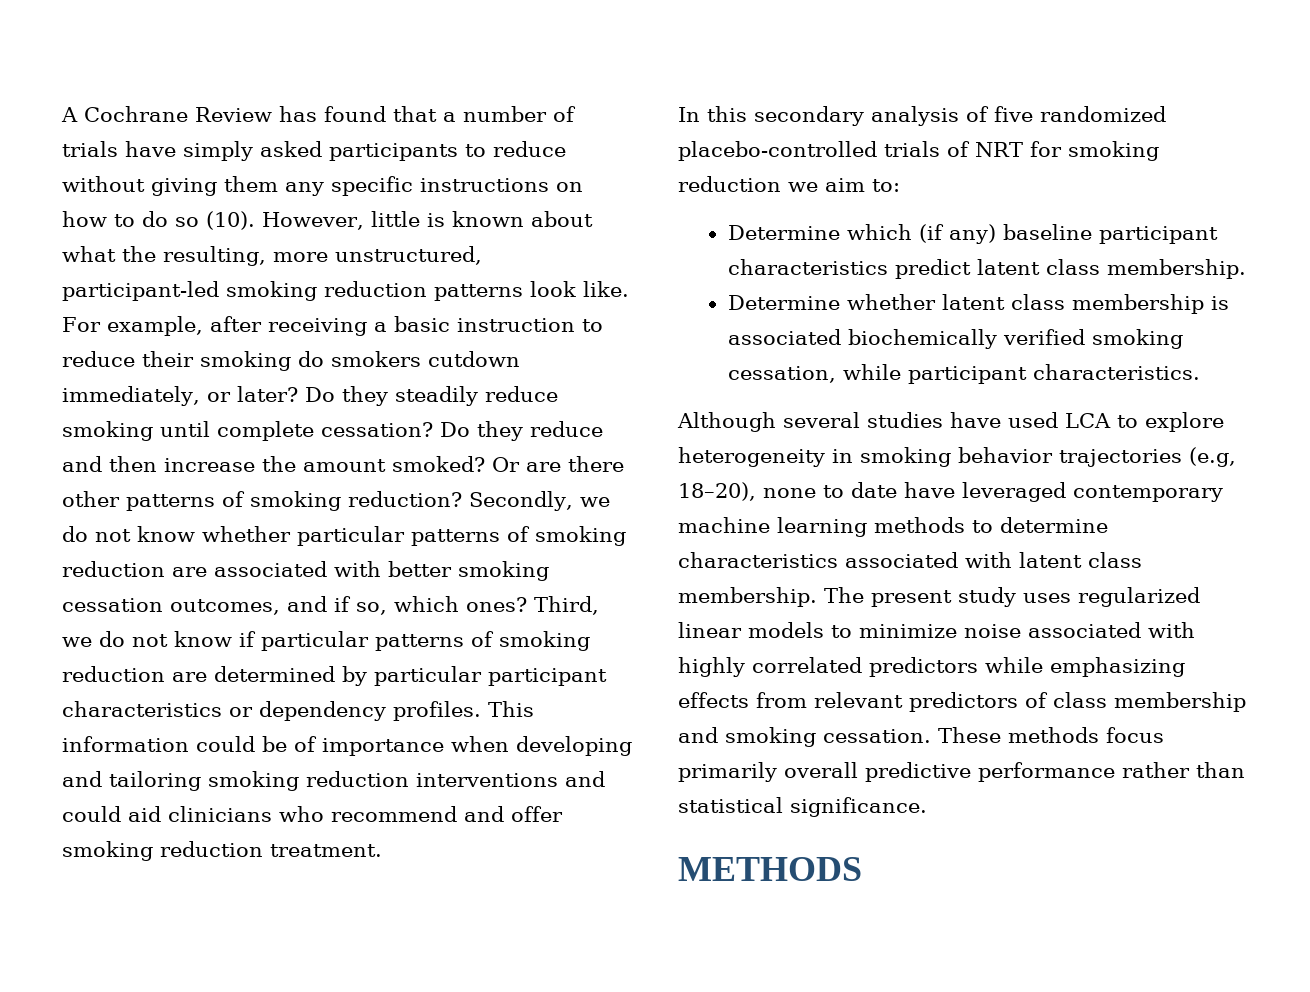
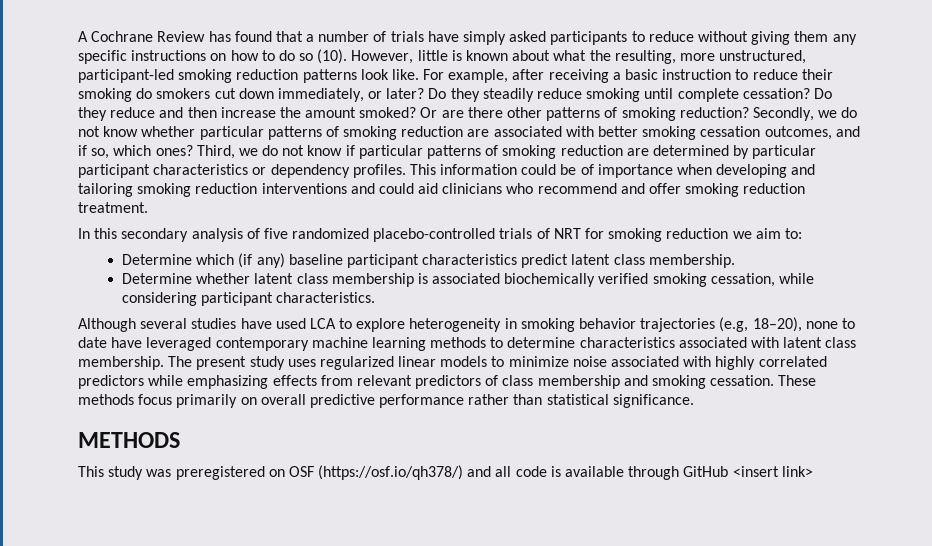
- For example, after receiving a basic instruction to reduce their smoking do smokers cutdown immediately, or later?
+ For example, after receiving a basic instruction to reduce their smoking do smokers cut down immediately, or later?
- Determine whether latent class membership is associated biochemically verified smoking cessation, while participant characteristics.
+ Determine whether latent class membership is associated biochemically verified smoking cessation, while considering participant characteristics.
- These methods focus primarily overall predictive performance rather than statistical significance.
+ These methods focus primarily on overall predictive performance rather than statistical significance.
+ This study was preregistered on OSF (https://osf.io/qh378/) and all code is available through GitHub <insert link>

